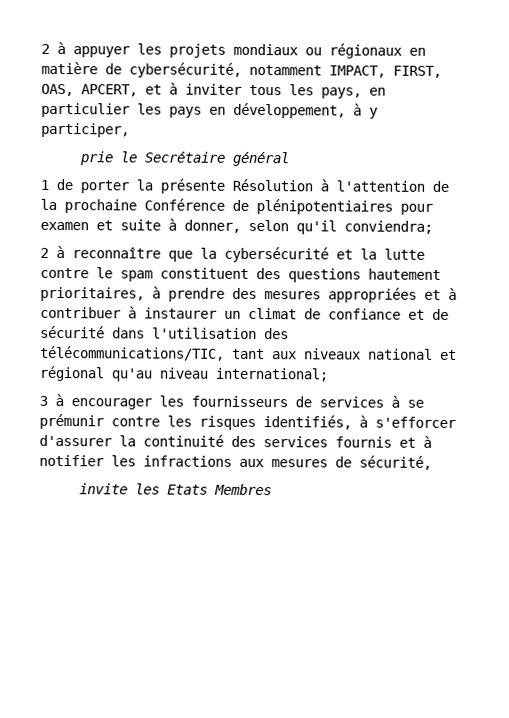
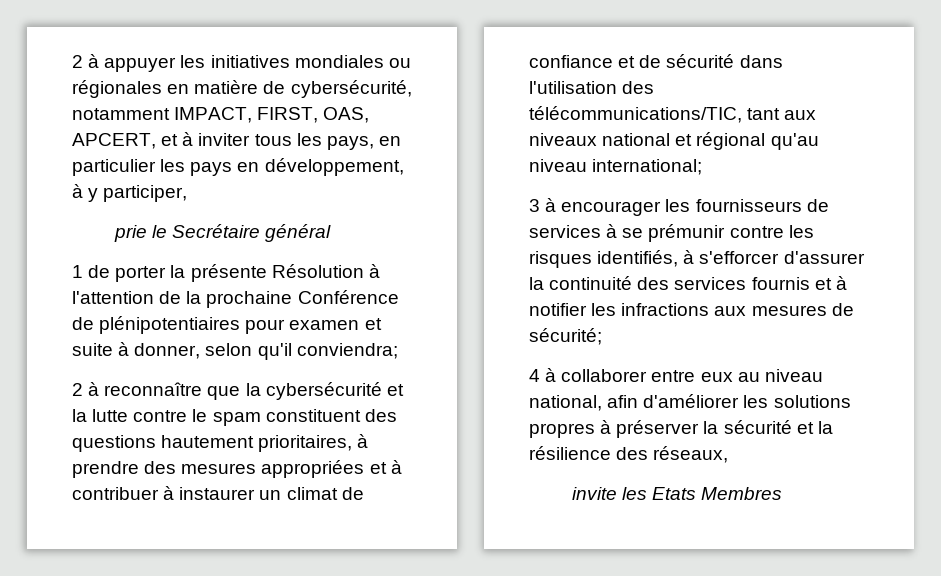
- 2 à appuyer les projets mondiaux ou régionaux en matière de cybersécurité, notamment IMPACT, FIRST, OAS, APCERT, et à inviter tous les pays, en particulier les pays en développement, à y participer,
+ 2 à appuyer les initiatives mondiales ou régionales en matière de cybersécurité, notamment IMPACT, FIRST, OAS, APCERT, et à inviter tous les pays, en particulier les pays en développement, à y participer,
- 3 à encourager les fournisseurs de services à se prémunir contre les risques identifiés, à s'efforcer d'assurer la continuité des services fournis et à notifier les infractions aux mesures de sécurité,
+ 3 à encourager les fournisseurs de services à se prémunir contre les risques identifiés, à s'efforcer d'assurer la continuité des services fournis et à notifier les infractions aux mesures de sécurité;
+ 4 à collaborer entre eux au niveau national, afin d'améliorer les solutions propres à préserver la sécurité et la résilience des réseaux,

